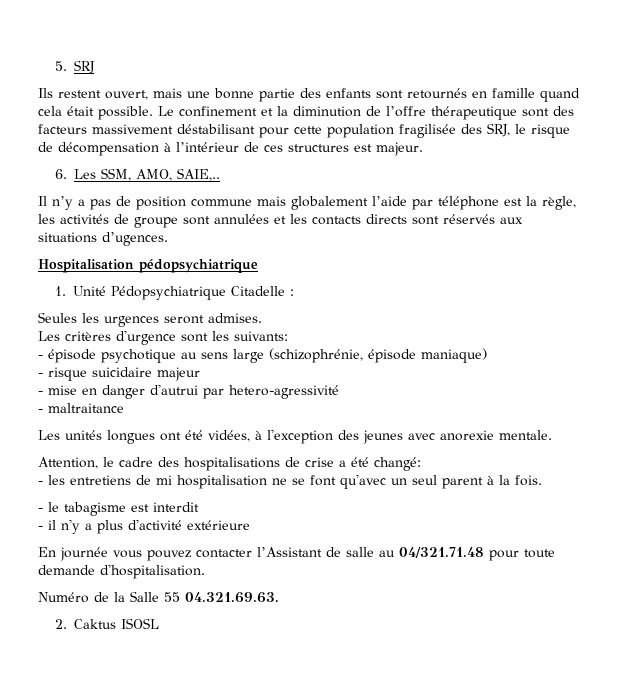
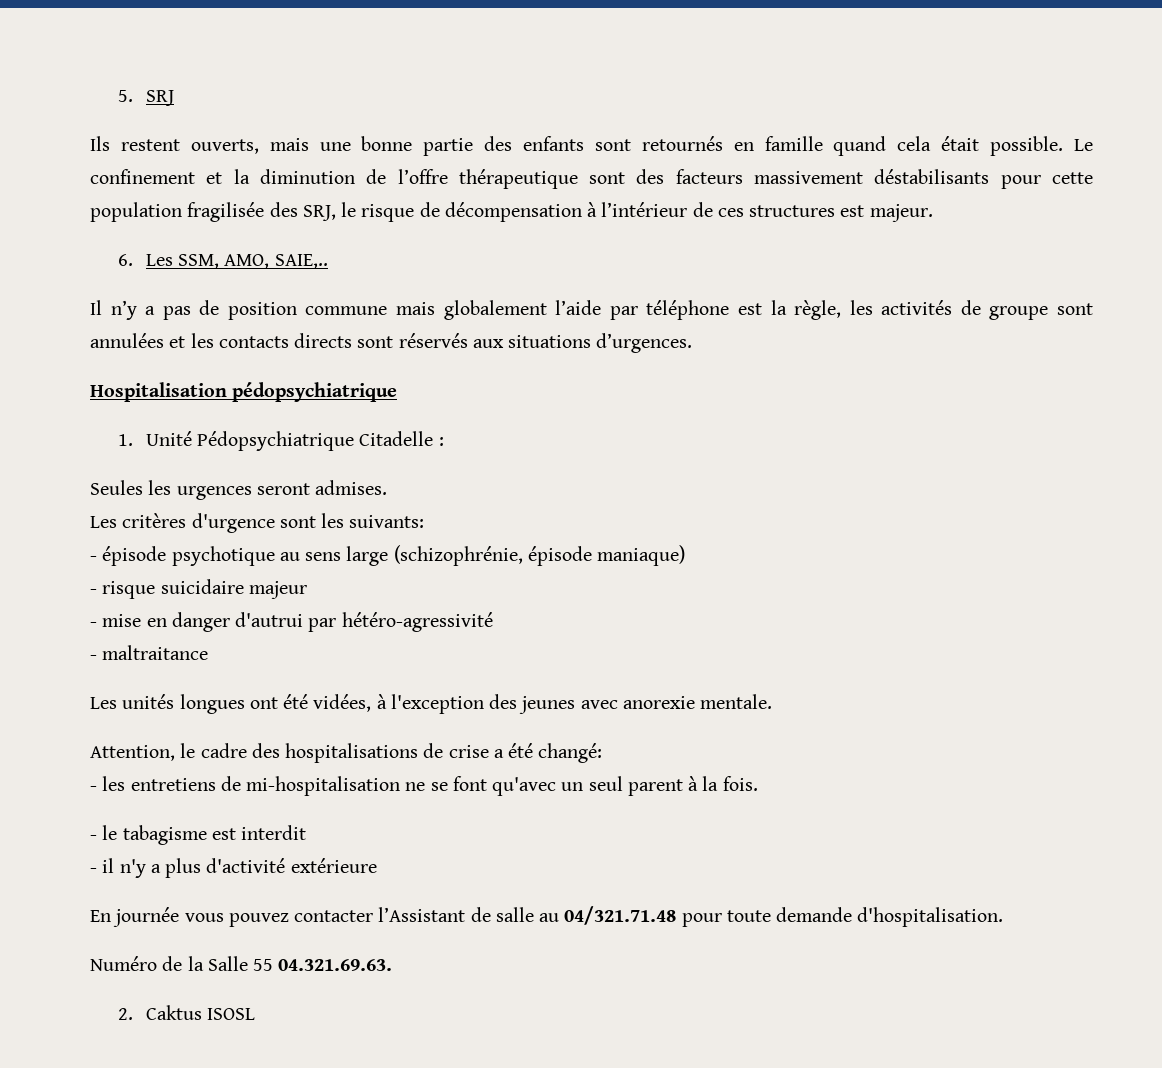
- Ils restent ouvert, mais une bonne partie des enfants sont retournés en famille quand cela était possible.
+ Ils restent ouverts, mais une bonne partie des enfants sont retournés en famille quand cela était possible.
- Le confinement et la diminution de l’offre thérapeutique sont des facteurs massivement déstabilisant pour cette population fragilisée des SRJ, le risque de décompensation à l’intérieur de ces structures est majeur.
+ Le confinement et la diminution de l’offre thérapeutique sont des facteurs massivement déstabilisants pour cette population fragilisée des SRJ, le risque de décompensation à l’intérieur de ces structures est majeur.
- Il n’y a pas de position commune mais globalement l’aide par téléphone est la règle, les activités de groupe sont annulées et les contacts directs sont réservés aux situations d’ugences.
+ Il n’y a pas de position commune mais globalement l’aide par téléphone est la règle, les activités de groupe sont annulées et les contacts directs sont réservés aux situations d’urgences.
- - mise en danger d'autrui par hetero-agressivité
+ - mise en danger d'autrui par hétéro-agressivité
- - les entretiens de mi hospitalisation ne se font qu'avec un seul parent à la fois.
+ - les entretiens de mi-hospitalisation ne se font qu'avec un seul parent à la fois.

